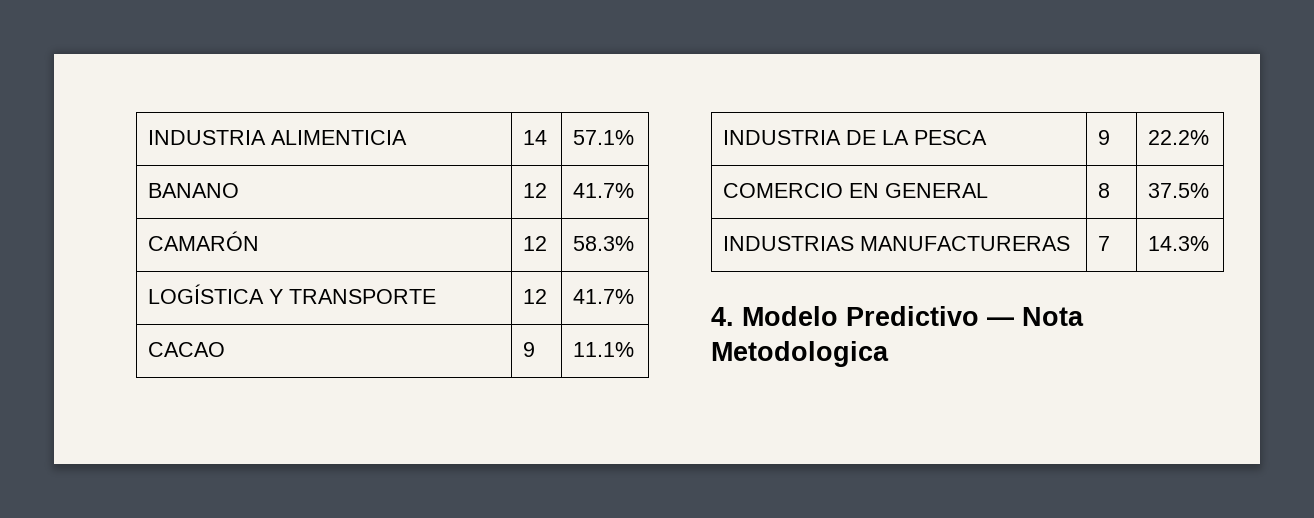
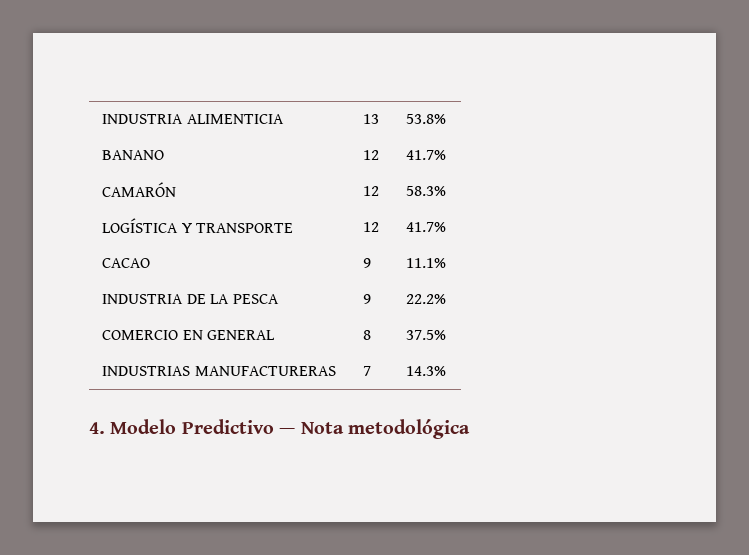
- INDUSTRIA ALIMENTICIA | 14 | 57.1%
+ INDUSTRIA ALIMENTICIA | 13 | 53.8%
- 4. Modelo Predictivo — Nota Metodologica
+ 4. Modelo Predictivo — Nota metodológica

